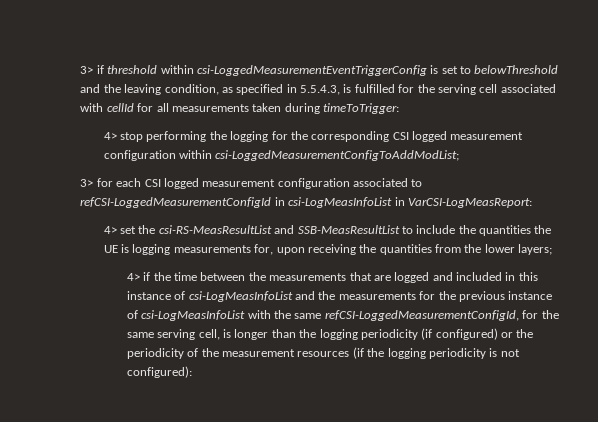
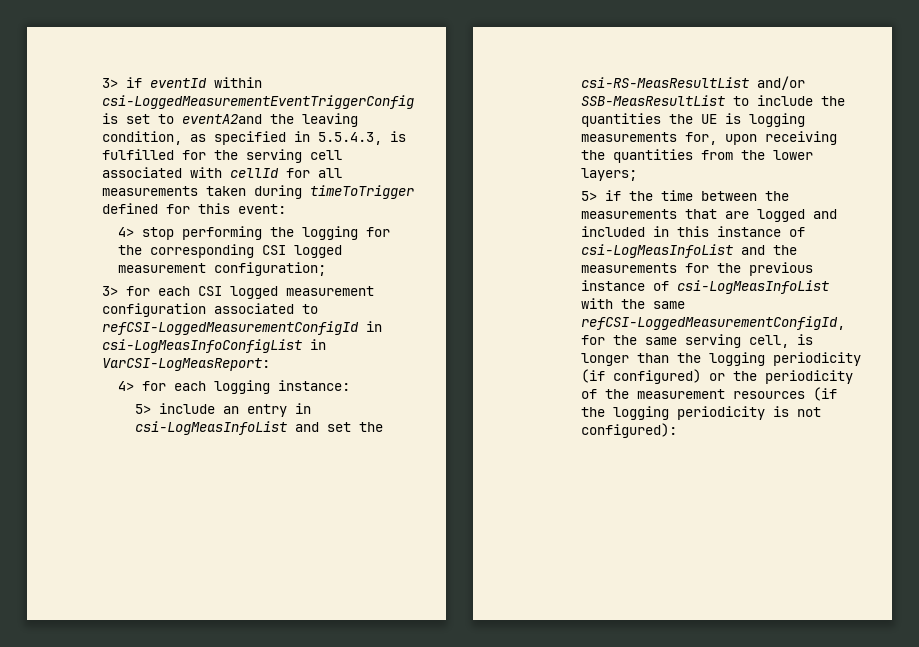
- 3> if threshold within csi-LoggedMeasurementEventTriggerConfig is set to belowThreshold and the leaving condition, as specified in 5.5.4.3, is fulfilled for the serving cell associated with cellId for all measurements taken during timeToTrigger:
+ 3> if eventId within csi-LoggedMeasurementEventTriggerConfig is set to eventA2and the leaving condition, as specified in 5.5.4.3, is fulfilled for the serving cell associated with cellId for all measurements taken during timeToTrigger defined for this event:
- 4> stop performing the logging for the corresponding CSI logged measurement configuration within csi-LoggedMeasurementConfigToAddModList;
+ 4> stop performing the logging for the corresponding CSI logged measurement configuration;
- 3> for each CSI logged measurement configuration associated to refCSI-LoggedMeasurementConfigId in csi-LogMeasInfoList in VarCSI-LogMeasReport:
+ 3> for each CSI logged measurement configuration associated to refCSI-LoggedMeasurementConfigId in csi-LogMeasInfoConfigList in VarCSI-LogMeasReport:
- 4> set the csi-RS-MeasResultList and SSB-MeasResultList to include the quantities the UE is logging measurements for, upon receiving the quantities from the lower layers;
+ 4> for each logging instance:
+ 5> include an entry in csi-LogMeasInfoList and set the csi-RS-MeasResultList and/or SSB-MeasResultList to include the quantities the UE is logging measurements for, upon receiving the quantities from the lower layers;
- 4> if the time between the measurements that are logged and included in this instance of csi-LogMeasInfoList and the measurements for the previous instance of csi-LogMeasInfoList with the same refCSI-LoggedMeasurementConfigId, for the same serving cell, is longer than the logging periodicity (if configured) or the periodicity of the measurement resources (if the logging periodicity is not configured):
+ 5> if the time between the measurements that are logged and included in this instance of csi-LogMeasInfoList and the measurements for the previous instance of csi-LogMeasInfoList with the same refCSI-LoggedMeasurementConfigId, for the same serving cell, is longer than the logging periodicity (if configured) or the periodicity of the measurement resources (if the logging periodicity is not configured):

